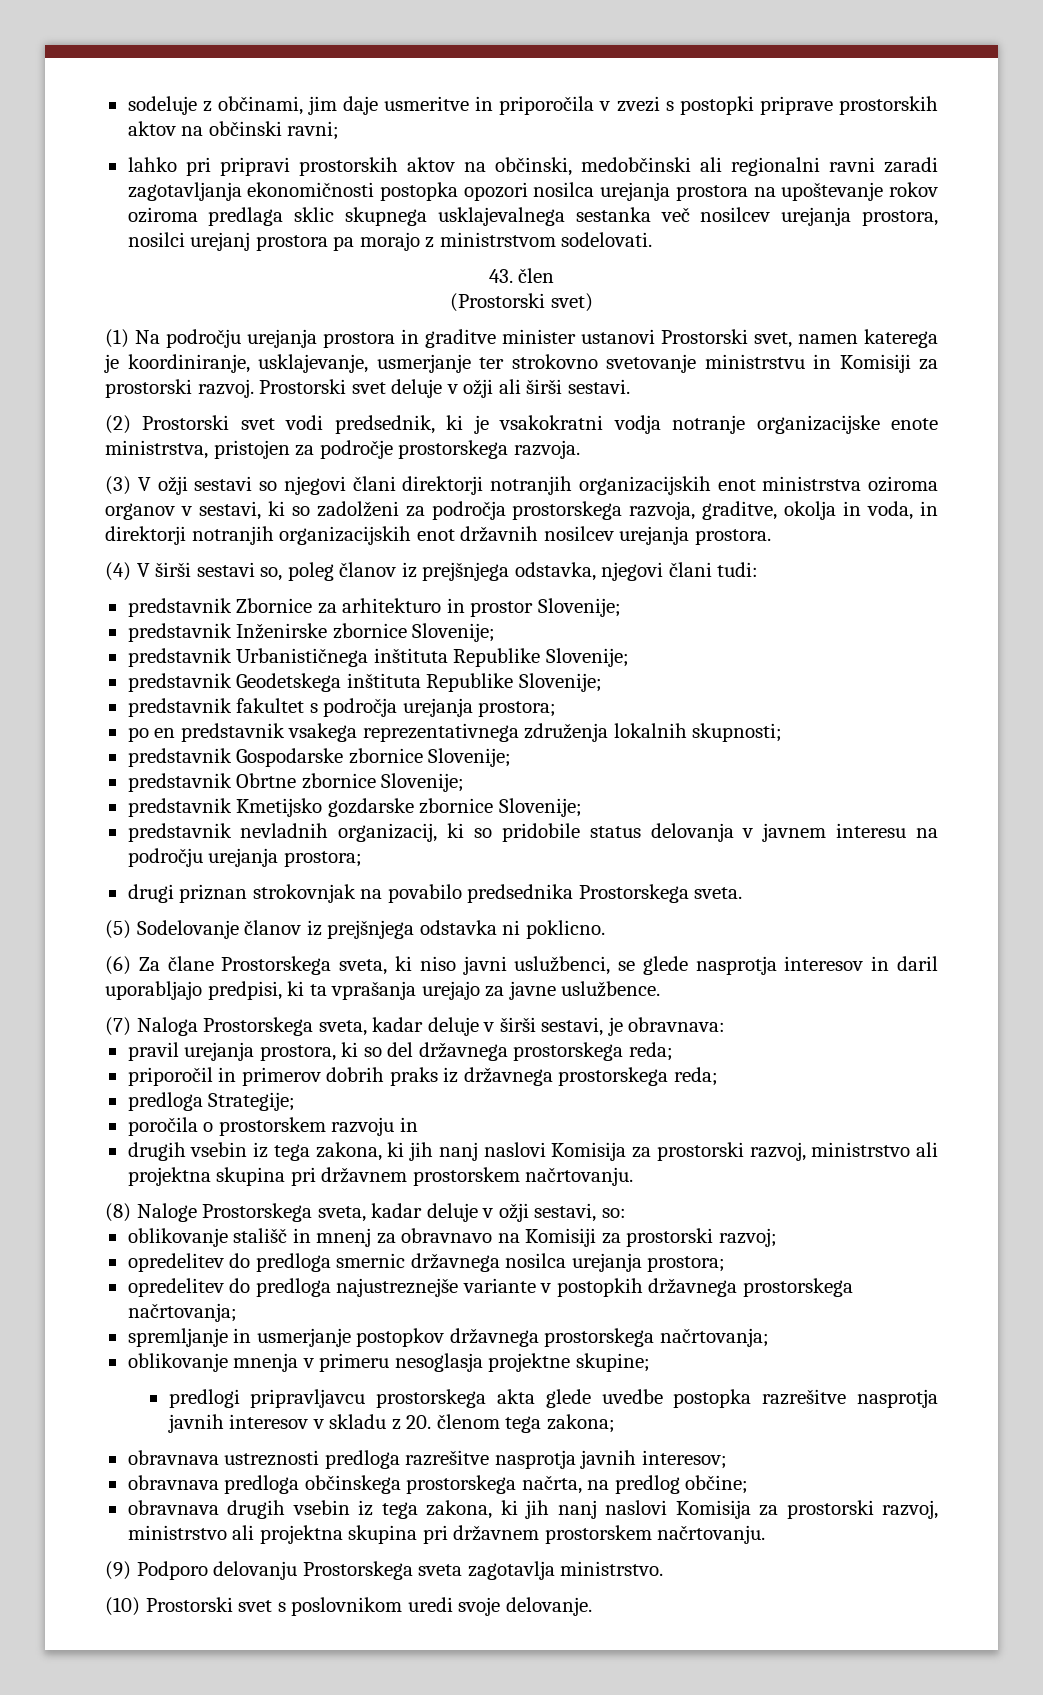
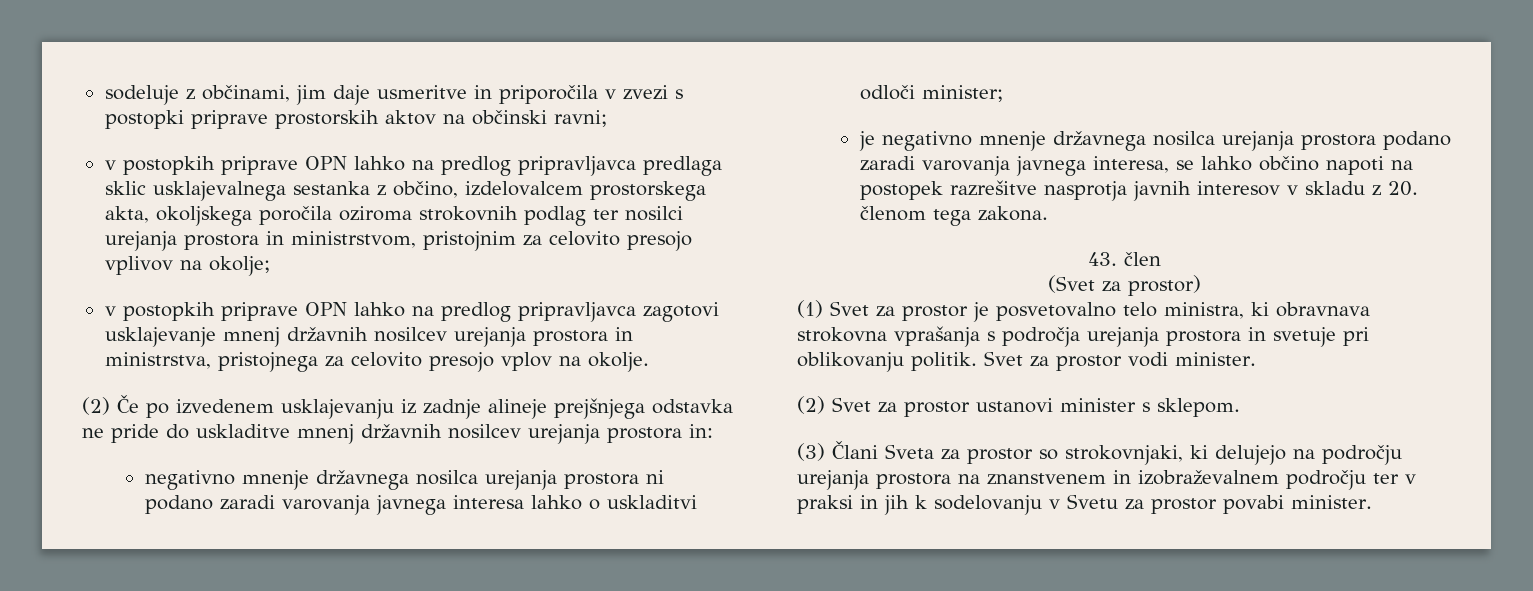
- lahko pri pripravi prostorskih aktov na občinski, medobčinski ali regionalni ravni zaradi zagotavljanja ekonomičnosti postopka opozori nosilca urejanja prostora na upoštevanje rokov oziroma predlaga sklic skupnega usklajevalnega sestanka več nosilcev urejanja prostora, nosilci urejanj prostora pa morajo z ministrstvom sodelovati.
+ v postopkih priprave OPN lahko na predlog pripravljavca predlaga sklic usklajevalnega sestanka z občino, izdelovalcem prostorskega akta, okoljskega poročila oziroma strokovnih podlag ter nosilci urejanja prostora in ministrstvom, pristojnim za celovito presojo vplivov na okolje;
+ v postopkih priprave OPN lahko na predlog pripravljavca zagotovi usklajevanje mnenj državnih nosilcev urejanja prostora in ministrstva, pristojnega za celovito presojo vplov na okolje.
+ (2) Če po izvedenem usklajevanju iz zadnje alineje prejšnjega odstavka ne pride do uskladitve mnenj državnih nosilcev urejanja prostora in:
+ negativno mnenje državnega nosilca urejanja prostora ni podano zaradi varovanja javnega interesa lahko o uskladitvi odloči minister;
+ je negativno mnenje državnega nosilca urejanja prostora podano zaradi varovanja javnega interesa, se lahko občino napoti na postopek razrešitve nasprotja javnih interesov v skladu z 20. členom tega zakona.
  43. člen
- (Prostorski svet)
- (1) Na področju urejanja prostora in graditve minister ustanovi Prostorski svet, namen katerega je koordiniranje, usklajevanje, usmerjanje ter strokovno svetovanje ministrstvu in Komisiji za prostorski razvoj. Prostorski svet deluje v ožji ali širši sestavi.
- (2) Prostorski svet vodi predsednik, ki je vsakokratni vodja notranje organizacijske enote ministrstva, pristojen za področje prostorskega razvoja.
- (3) V ožji sestavi so njegovi člani direktorji notranjih organizacijskih enot ministrstva oziroma organov v sestavi, ki so zadolženi za področja prostorskega razvoja, graditve, okolja in voda, in direktorji notranjih organizacijskih enot državnih nosilcev urejanja prostora.
- (4) V širši sestavi so, poleg članov iz prejšnjega odstavka, njegovi člani tudi:
- predstavnik Zbornice za arhitekturo in prostor Slovenije;
- predstavnik Inženirske zbornice Slovenije;
- predstavnik Urbanističnega inštituta Republike Slovenije;
- predstavnik Geodetskega inštituta Republike Slovenije;
- predstavnik fakultet s področja urejanja prostora;
- po en predstavnik vsakega reprezentativnega združenja lokalnih skupnosti;
- predstavnik Gospodarske zbornice Slovenije;
- predstavnik Obrtne zbornice Slovenije;
- predstavnik Kmetijsko gozdarske zbornice Slovenije;
- predstavnik nevladnih organizacij, ki so pridobile status delovanja v javnem interesu na področju urejanja prostora;
- drugi priznan strokovnjak na povabilo predsednika Prostorskega sveta.
- (5) Sodelovanje članov iz prejšnjega odstavka ni poklicno.
- (6) Za člane Prostorskega sveta, ki niso javni uslužbenci, se glede nasprotja interesov in daril uporabljajo predpisi, ki ta vprašanja urejajo za javne uslužbence.
- (7) Naloga Prostorskega sveta, kadar deluje v širši sestavi, je obravnava:
- pravil urejanja prostora, ki so del državnega prostorskega reda;
- priporočil in primerov dobrih praks iz državnega prostorskega reda;
- predloga Strategije;
- poročila o prostorskem razvoju in
- drugih vsebin iz tega zakona, ki jih nanj naslovi Komisija za prostorski razvoj, ministrstvo ali projektna skupina pri državnem prostorskem načrtovanju.
- (8) Naloge Prostorskega sveta, kadar deluje v ožji sestavi, so:
- oblikovanje stališč in mnenj za obravnavo na Komisiji za prostorski razvoj;
- opredelitev do predloga smernic državnega nosilca urejanja prostora;
- opredelitev do predloga najustreznejše variante v postopkih državnega prostorskega načrtovanja;
- spremljanje in usmerjanje postopkov državnega prostorskega načrtovanja;
- oblikovanje mnenja v primeru nesoglasja projektne skupine;
- predlogi pripravljavcu prostorskega akta glede uvedbe postopka razrešitve nasprotja javnih interesov v skladu z 20. členom tega zakona;
- obravnava ustreznosti predloga razrešitve nasprotja javnih interesov;
- obravnava predloga občinskega prostorskega načrta, na predlog občine;
- obravnava drugih vsebin iz tega zakona, ki jih nanj naslovi Komisija za prostorski razvoj, ministrstvo ali projektna skupina pri državnem prostorskem načrtovanju.
- (9) Podporo delovanju Prostorskega sveta zagotavlja ministrstvo.
- (10) Prostorski svet s poslovnikom uredi svoje delovanje.
+ (Svet za prostor)
+ (1) Svet za prostor je posvetovalno telo ministra, ki obravnava strokovna vprašanja s področja urejanja prostora in svetuje pri oblikovanju politik. Svet za prostor vodi minister.
+ (2) Svet za prostor ustanovi minister s sklepom.
+ (3) Člani Sveta za prostor so strokovnjaki, ki delujejo na področju urejanja prostora na znanstvenem in izobraževalnem področju ter v praksi in jih k sodelovanju v Svetu za prostor povabi minister.

